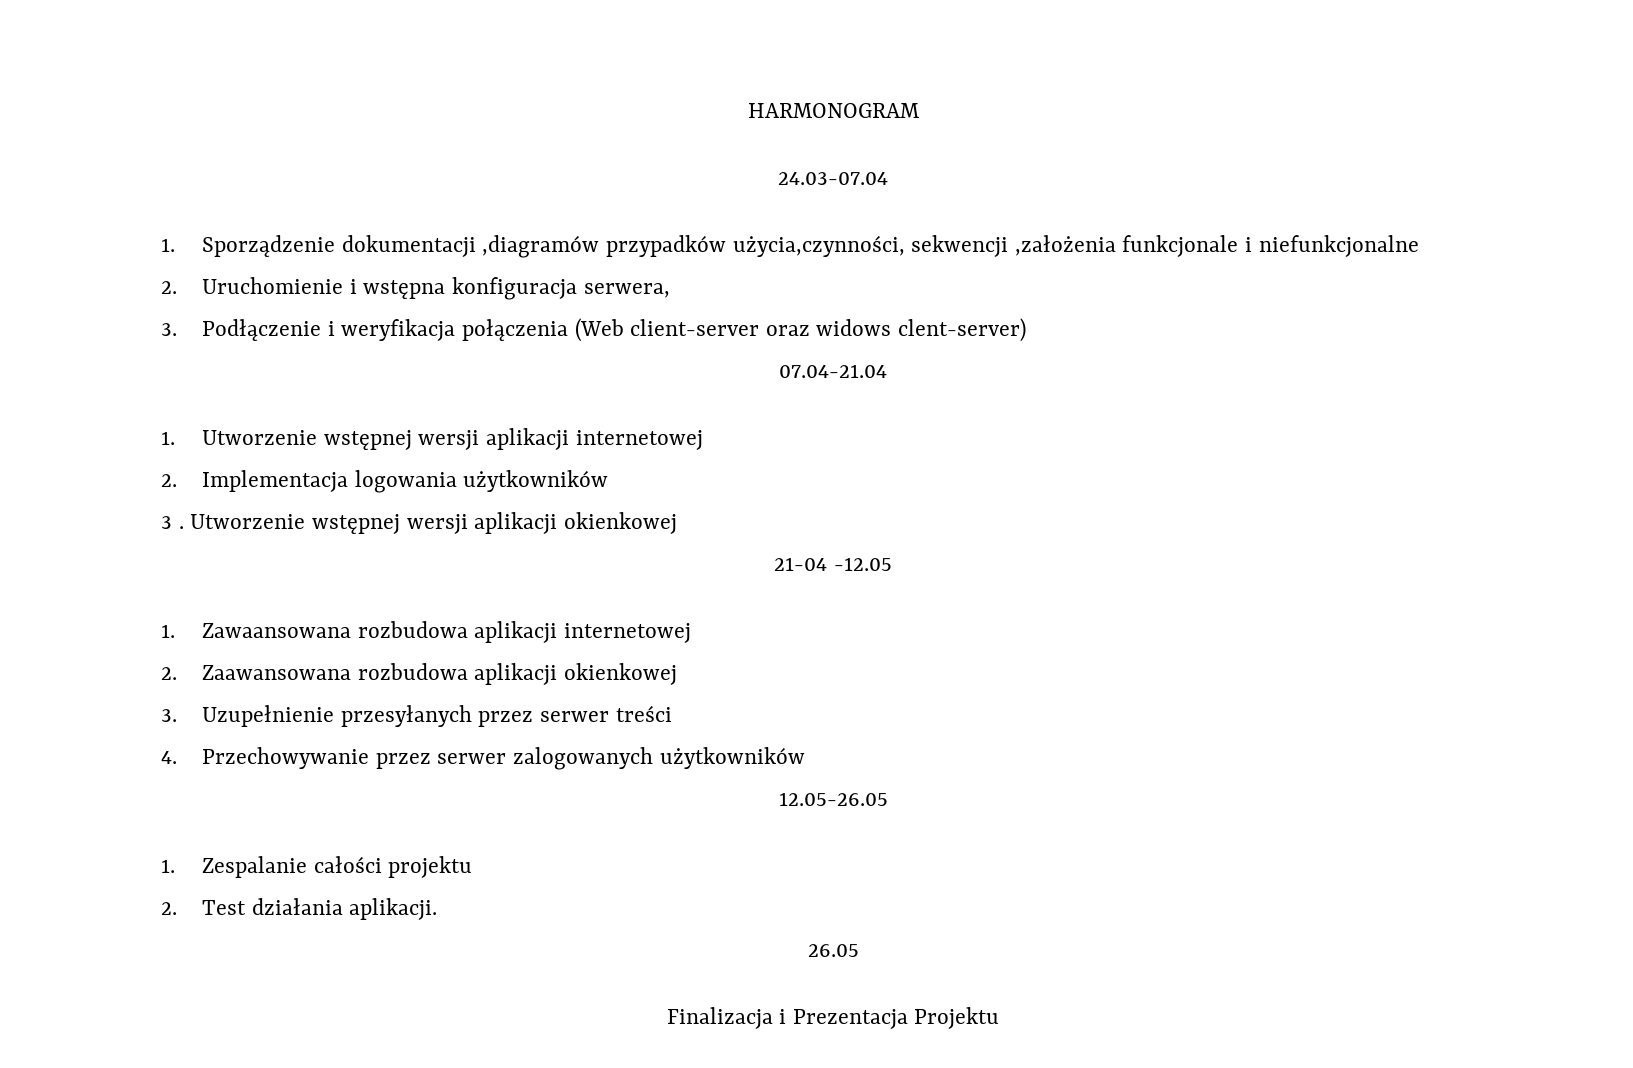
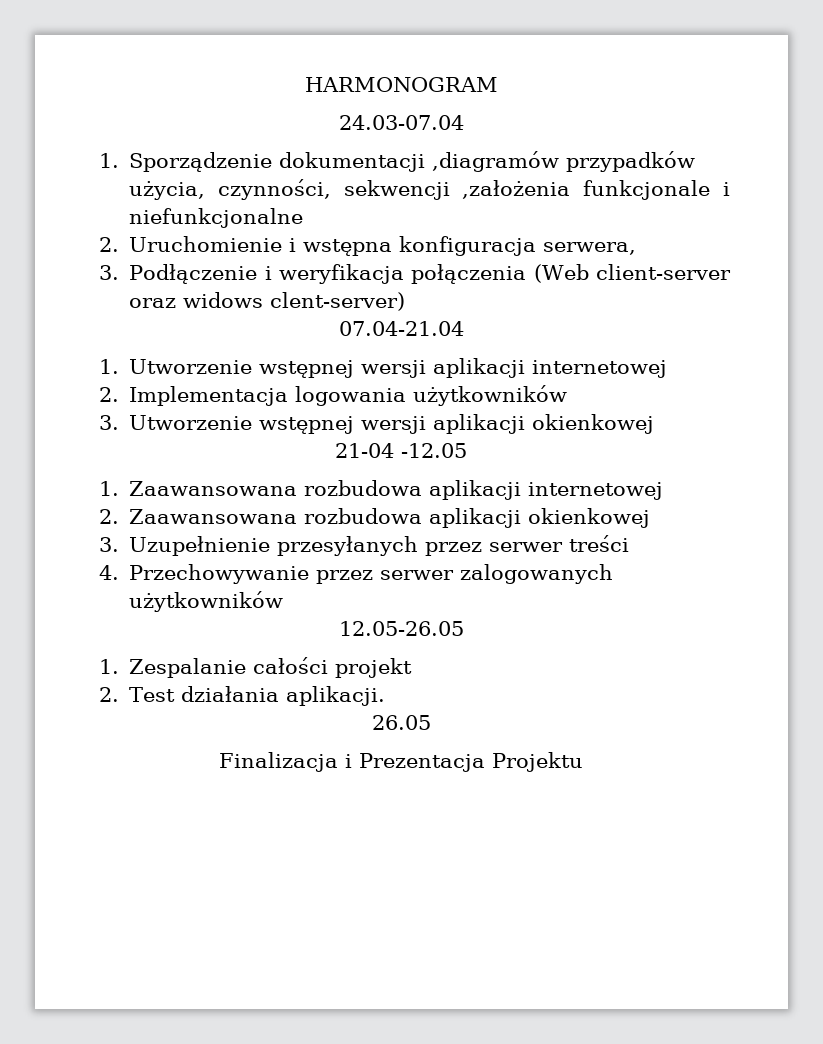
- 1. Sporządzenie dokumentacji ,diagramów przypadków użycia,czynności, sekwencji ,założenia funkcjonale i niefunkcjonalne
+ 1. Sporządzenie dokumentacji ,diagramów przypadków użycia, czynności, sekwencji ,założenia funkcjonale i niefunkcjonalne
- 3 . Utworzenie wstępnej wersji aplikacji okienkowej
+ 3. Utworzenie wstępnej wersji aplikacji okienkowej
- 1. Zawaansowana rozbudowa aplikacji internetowej
+ 1. Zaawansowana rozbudowa aplikacji internetowej
- 1. Zespalanie całości projektu
+ 1. Zespalanie całości projekt

